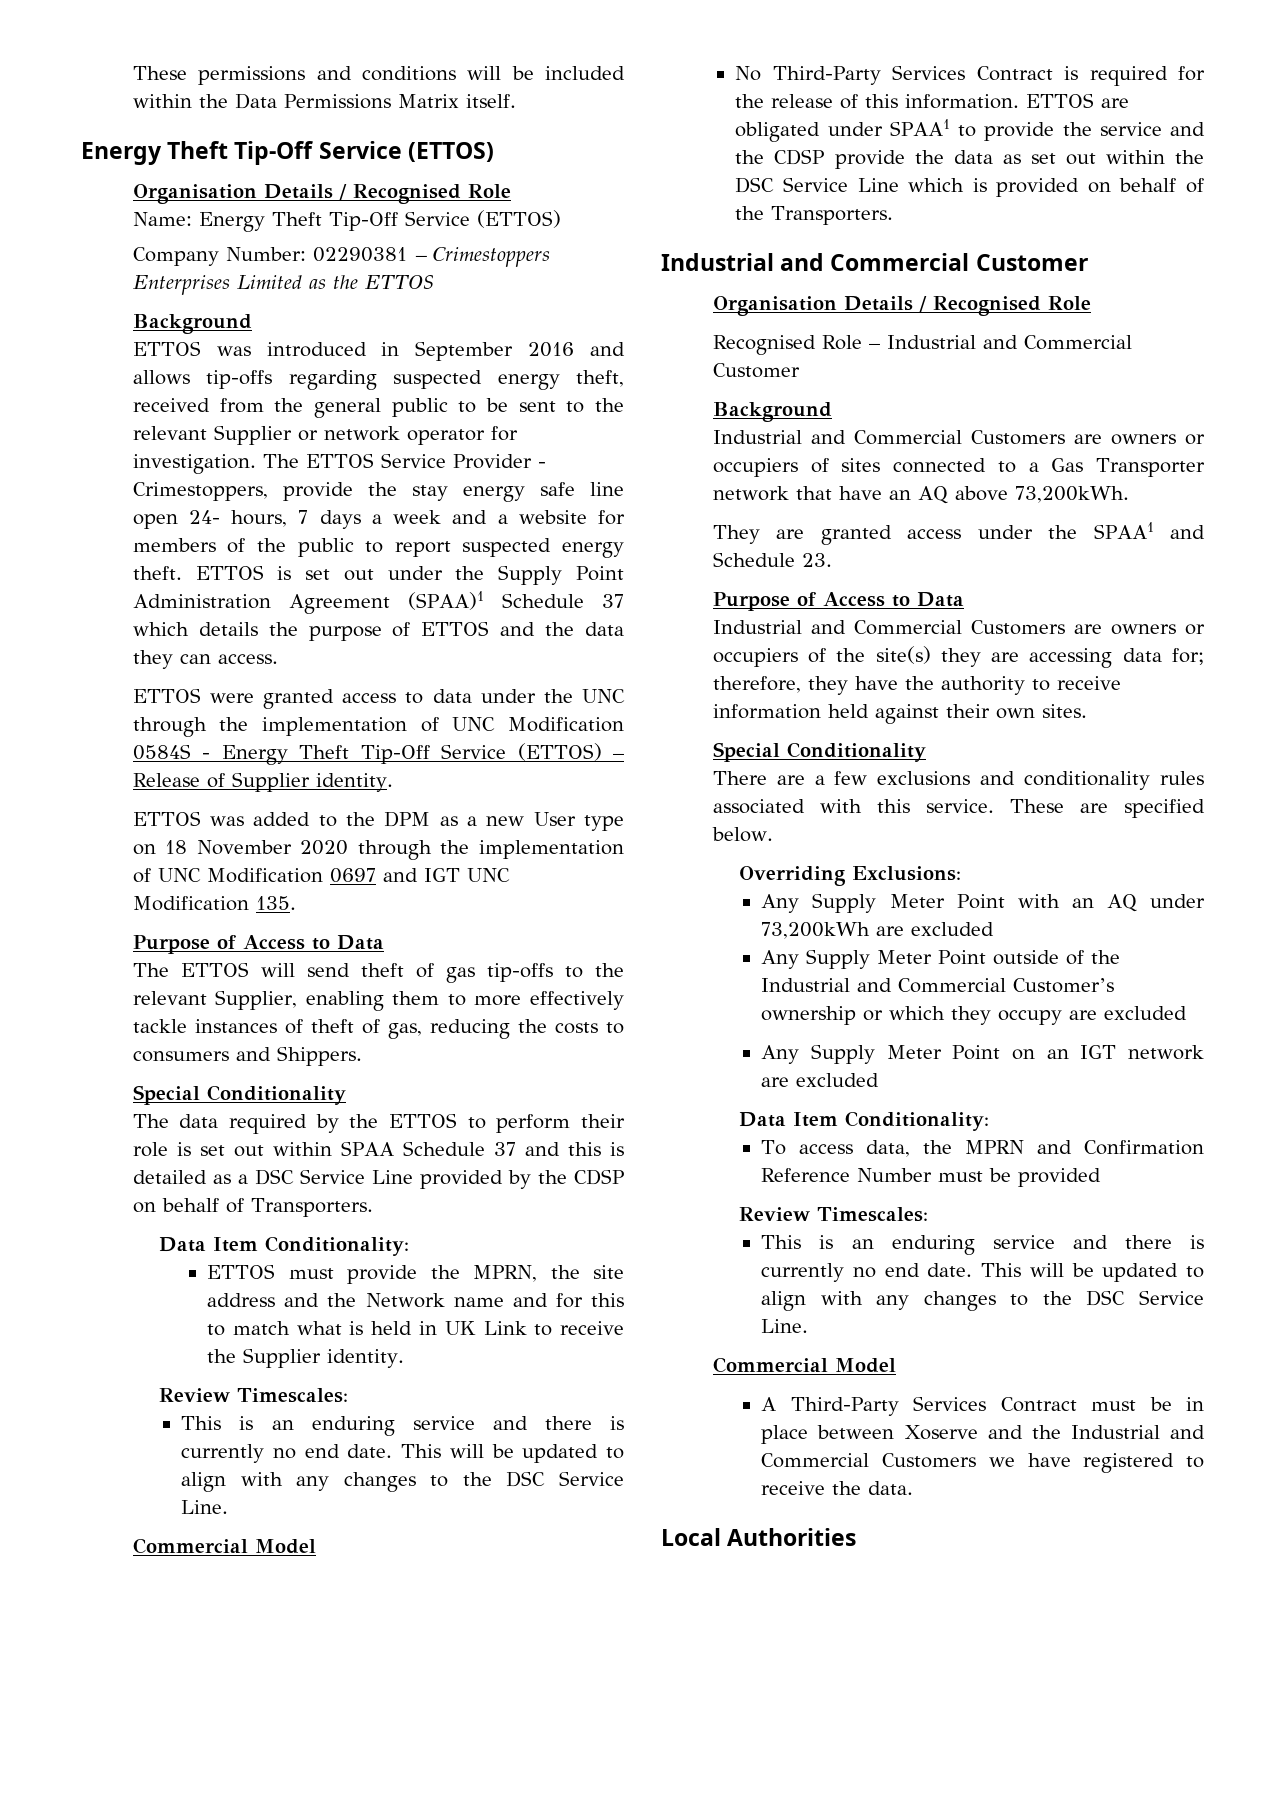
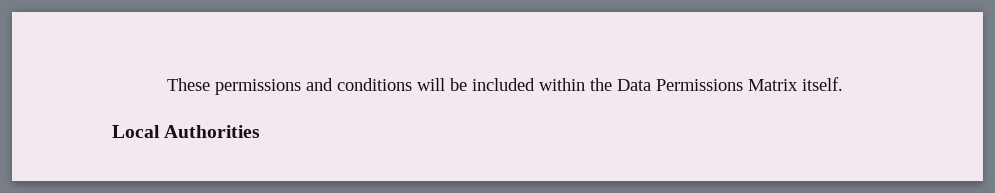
  These permissions and conditions will be included within the Data Permissions Matrix itself.
- Energy Theft Tip-Off Service (ETTOS)
- Organisation Details / Recognised Role
- Name: Energy Theft Tip-Off Service (ETTOS)
- Company Number: 02290381 – Crimestoppers Enterprises Limited as the ETTOS
- Background
- ETTOS was introduced in September 2016 and allows tip-offs regarding suspected energy theft, received from the general public to be sent to the relevant Supplier or network operator for investigation. The ETTOS Service Provider - Crimestoppers, provide the stay energy safe line open 24- hours, 7 days a week and a website for members of the public to report suspected energy theft. ETTOS is set out under the Supply Point Administration Agreement (SPAA)1 Schedule 37 which details the purpose of ETTOS and the data they can access.
- ETTOS were granted access to data under the UNC through the implementation of UNC Modification 0584S - Energy Theft Tip-Off Service (ETTOS) – Release of Supplier identity.
- ETTOS was added to the DPM as a new User type on 18 November 2020 through the implementation of UNC Modification 0697 and IGT UNC Modification 135.
- Purpose of Access to Data
- The ETTOS will send theft of gas tip-offs to the relevant Supplier, enabling them to more effectively tackle instances of theft of gas, reducing the costs to consumers and Shippers.
- Special Conditionality
- The data required by the ETTOS to perform their role is set out within SPAA Schedule 37 and this is detailed as a DSC Service Line provided by the CDSP on behalf of Transporters.
- Data Item Conditionality:
- ETTOS must provide the MPRN, the site address and the Network name and for this to match what is held in UK Link to receive the Supplier identity.
- Review Timescales:
- This is an enduring service and there is currently no end date. This will be updated to align with any changes to the DSC Service Line.
- Commercial Model
- No Third-Party Services Contract is required for the release of this information. ETTOS are obligated under SPAA1 to provide the service and the CDSP provide the data as set out within the DSC Service Line which is provided on behalf of the Transporters.
- Industrial and Commercial Customer
- Organisation Details / Recognised Role
- Recognised Role – Industrial and Commercial Customer
- Background
- Industrial and Commercial Customers are owners or occupiers of sites connected to a Gas Transporter network that have an AQ above 73,200kWh.
- They are granted access under the SPAA1 and Schedule 23.
- Purpose of Access to Data
- Industrial and Commercial Customers are owners or occupiers of the site(s) they are accessing data for; therefore, they have the authority to receive information held against their own sites.
- Special Conditionality
- There are a few exclusions and conditionality rules associated with this service. These are specified below.
- Overriding Exclusions:
- Any Supply Meter Point with an AQ under 73,200kWh are excluded
- Any Supply Meter Point outside of the Industrial and Commercial Customer’s ownership or which they occupy are excluded
- Any Supply Meter Point on an IGT network are excluded
- Data Item Conditionality:
- To access data, the MPRN and Confirmation Reference Number must be provided
- Review Timescales:
- This is an enduring service and there is currently no end date. This will be updated to align with any changes to the DSC Service Line.
- Commercial Model
- A Third-Party Services Contract must be in place between Xoserve and the Industrial and Commercial Customers we have registered to receive the data.

